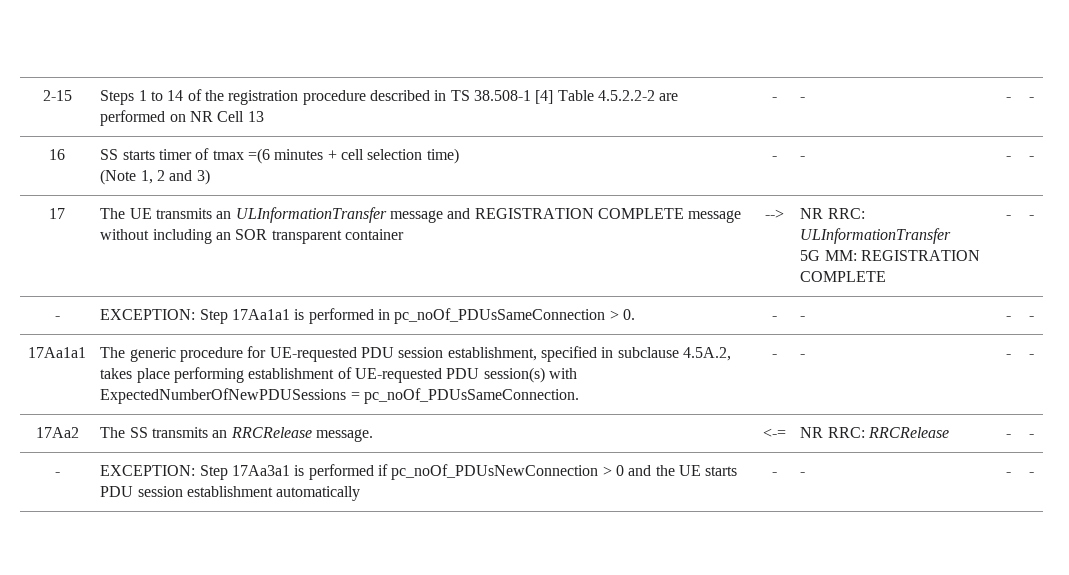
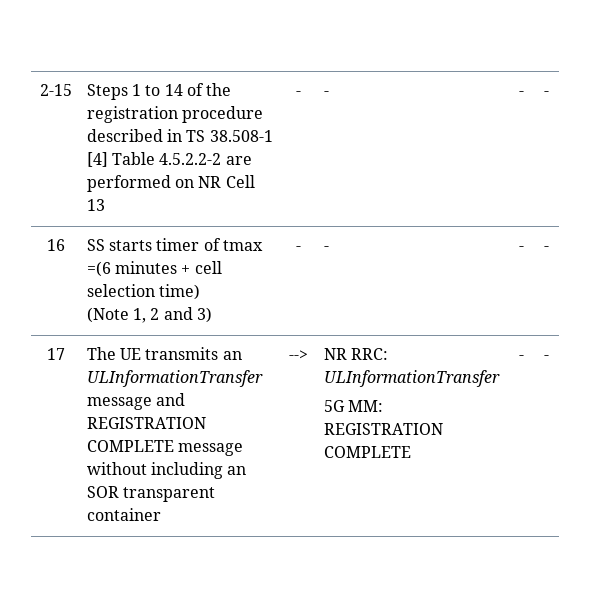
- - | EXCEPTION: Step 17Aa1a1 is performed in pc_noOf_PDUsSameConnection > 0. | - | - | - | -
- 17Aa1a1 | The generic procedure for UE-requested PDU session establishment, specified in subclause 4.5A.2, takes place performing establishment of UE-requested PDU session(s) with ExpectedNumberOfNewPDUSessions = pc_noOf_PDUsSameConnection. | - | - | - | -
- 17Aa2 | The SS transmits an RRCRelease message. | <-= | NR RRC: RRCRelease | - | -
- - | EXCEPTION: Step 17Aa3a1 is performed if pc_noOf_PDUsNewConnection > 0 and the UE starts PDU session establishment automatically | - | - | - | -

